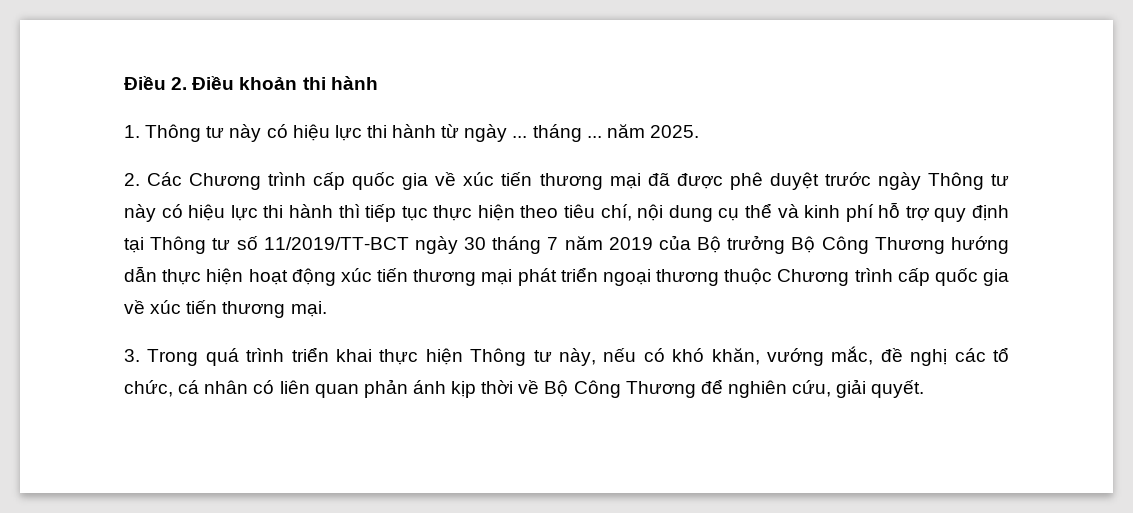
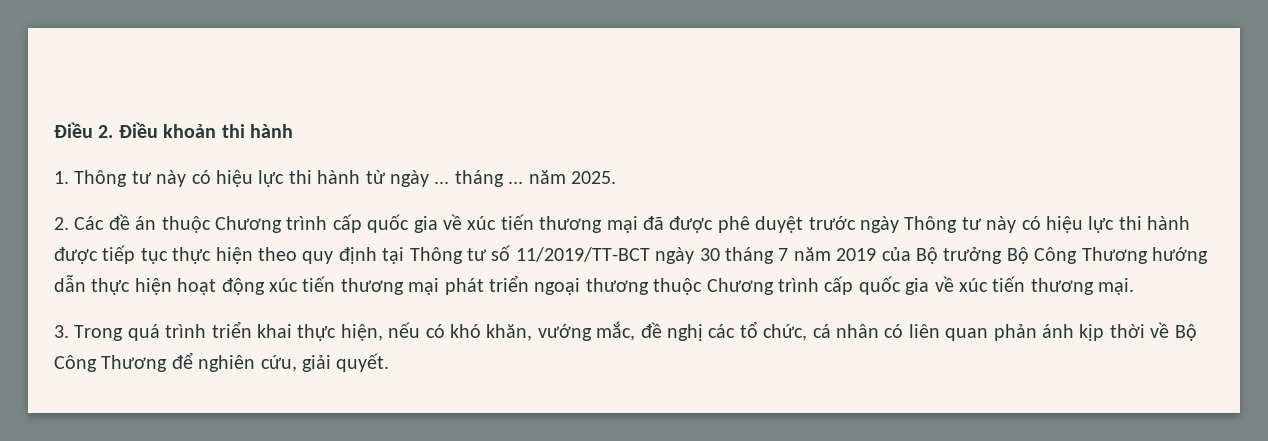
- 2. Các Chương trình cấp quốc gia về xúc tiến thương mại đã được phê duyệt trước ngày Thông tư này có hiệu lực thi hành thì tiếp tục thực hiện theo tiêu chí, nội dung cụ thể và kinh phí hỗ trợ quy định tại Thông tư số 11/2019/TT-BCT ngày 30 tháng 7 năm 2019 của Bộ trưởng Bộ Công Thương hướng dẫn thực hiện hoạt động xúc tiến thương mại phát triển ngoại thương thuộc Chương trình cấp quốc gia về xúc tiến thương mại.
+ 2. Các đề án thuộc Chương trình cấp quốc gia về xúc tiến thương mại đã được phê duyệt trước ngày Thông tư này có hiệu lực thi hành được tiếp tục thực hiện theo quy định tại Thông tư số 11/2019/TT-BCT ngày 30 tháng 7 năm 2019 của Bộ trưởng Bộ Công Thương hướng dẫn thực hiện hoạt động xúc tiến thương mại phát triển ngoại thương thuộc Chương trình cấp quốc gia về xúc tiến thương mại.
- 3. Trong quá trình triển khai thực hiện Thông tư này, nếu có khó khăn, vướng mắc, đề nghị các tổ chức, cá nhân có liên quan phản ánh kịp thời về Bộ Công Thương để nghiên cứu, giải quyết.
+ 3. Trong quá trình triển khai thực hiện, nếu có khó khăn, vướng mắc, đề nghị các tổ chức, cá nhân có liên quan phản ánh kịp thời về Bộ Công Thương để nghiên cứu, giải quyết.

